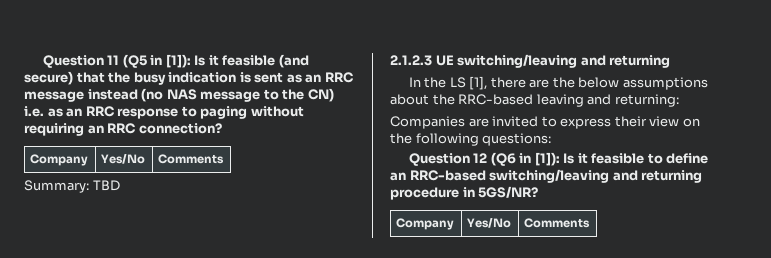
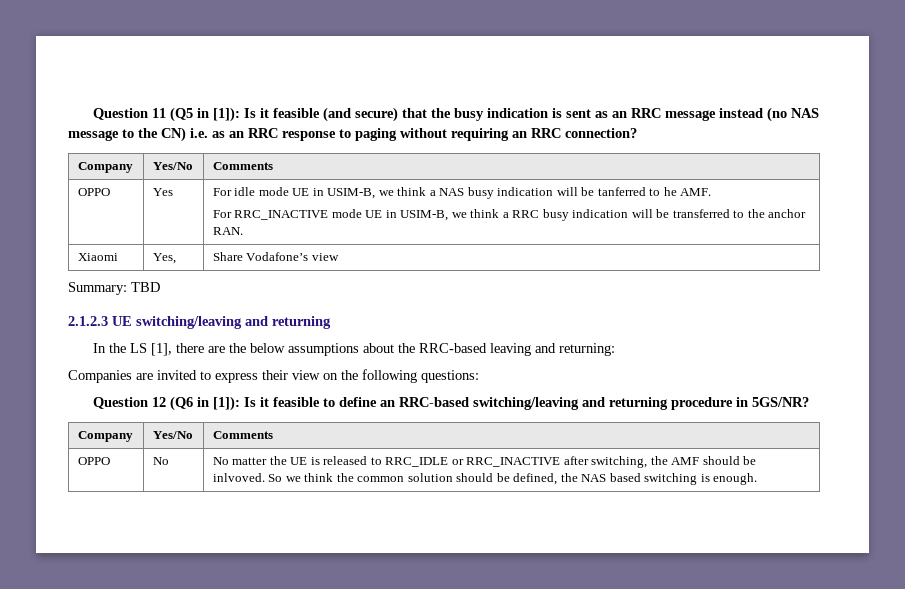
+ OPPO | Yes | For idle mode UE in USIM-B, we think a NAS busy indication will be tanferred to he AMF.
+ For RRC_INACTIVE mode UE in USIM-B, we think a RRC busy indication will be transferred to the anchor RAN.
+ Xiaomi | Yes, | Share Vodafone’s view
+ OPPO | No | No matter the UE is released to RRC_IDLE or RRC_INACTIVE after switching, the AMF should be inlvoved. So we think the common solution should be defined, the NAS based switching is enough.

